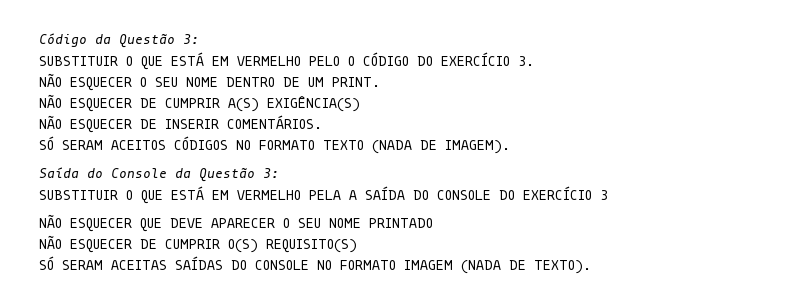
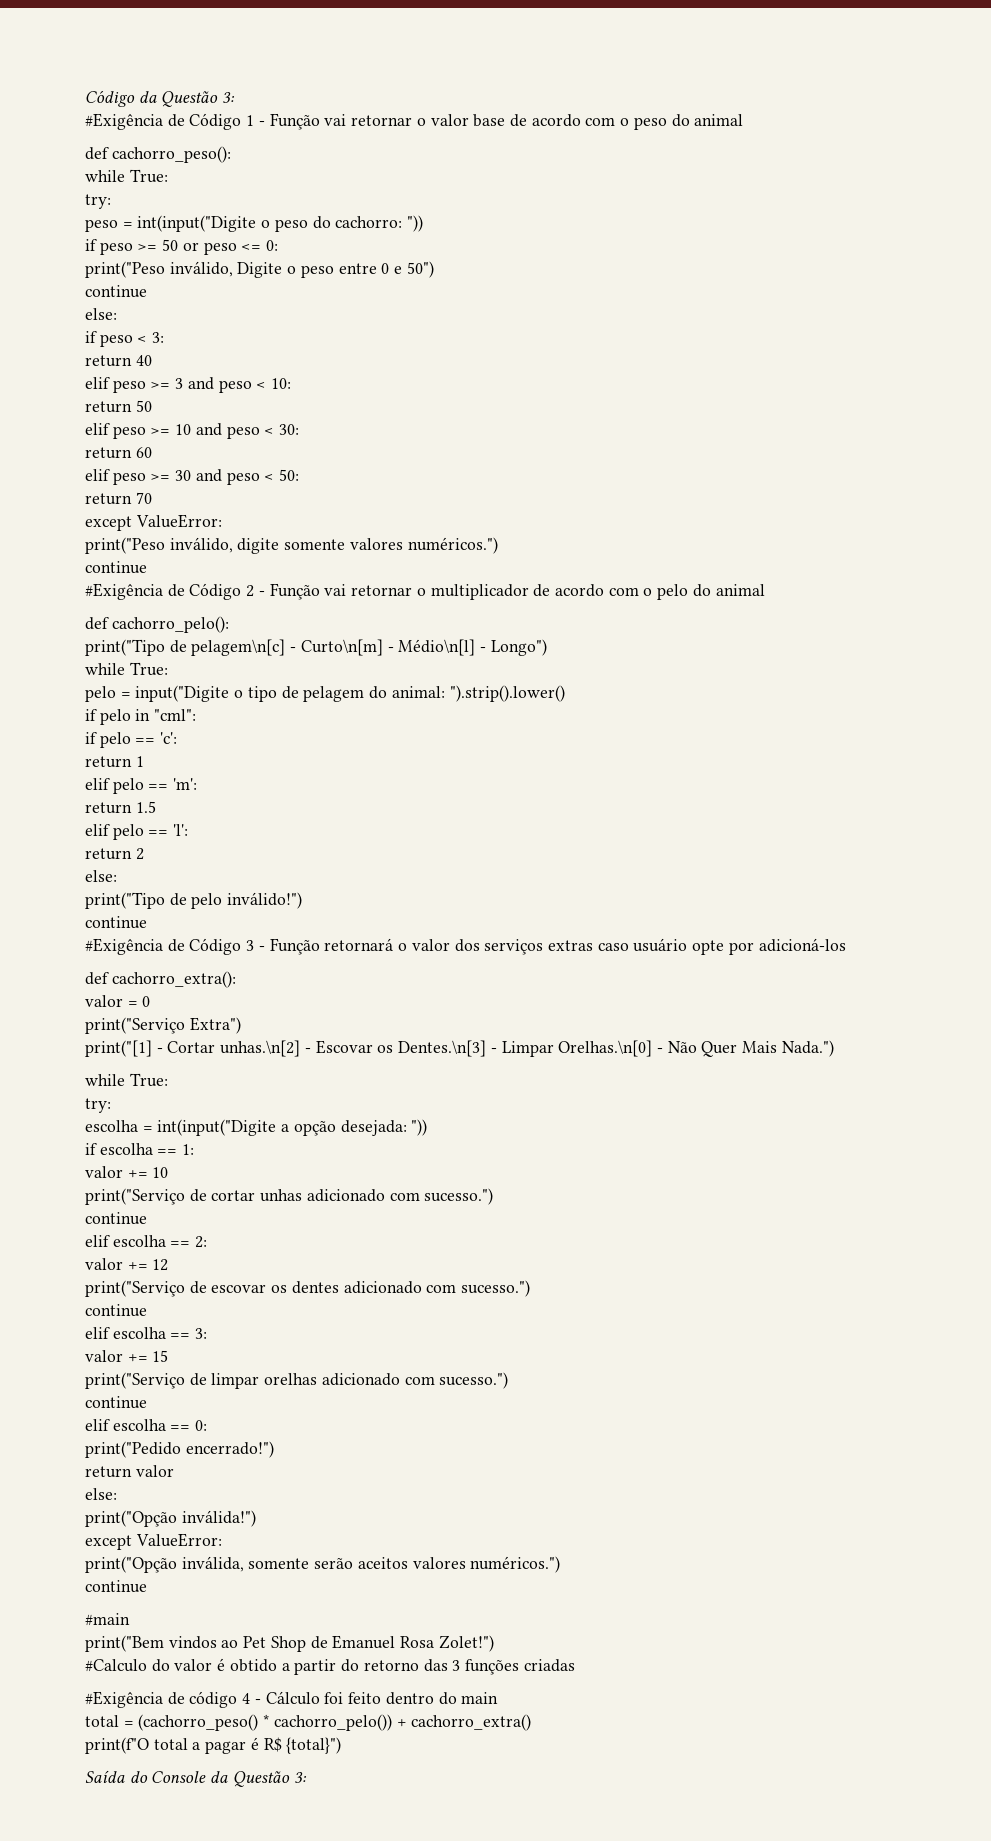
- SUBSTITUIR O QUE ESTÁ EM VERMELHO PELO O CÓDIGO DO EXERCÍCIO 3.
- NÃO ESQUECER O SEU NOME DENTRO DE UM PRINT.
- NÃO ESQUECER DE CUMPRIR A(S) EXIGÊNCIA(S)
- NÃO ESQUECER DE INSERIR COMENTÁRIOS.
- SÓ SERAM ACEITOS CÓDIGOS NO FORMATO TEXTO (NADA DE IMAGEM).
+ #Exigência de Código 1 - Função vai retornar o valor base de acordo com o peso do animal
+ def cachorro_peso():
+ while True:
+ try:
+ peso = int(input("Digite o peso do cachorro: "))
+ if peso >= 50 or peso <= 0:
+ print("Peso inválido, Digite o peso entre 0 e 50")
+ continue
+ else:
+ if peso < 3:
+ return 40
+ elif peso >= 3 and peso < 10:
+ return 50
+ elif peso >= 10 and peso < 30:
+ return 60
+ elif peso >= 30 and peso < 50:
+ return 70
+ except ValueError:
+ print("Peso inválido, digite somente valores numéricos.")
+ continue
+ #Exigência de Código 2 - Função vai retornar o multiplicador de acordo com o pelo do animal
+ def cachorro_pelo():
+ print("Tipo de pelagem\n[c] - Curto\n[m] - Médio\n[l] - Longo")
+ while True:
+ pelo = input("Digite o tipo de pelagem do animal: ").strip().lower()
+ if pelo in "cml":
+ if pelo == 'c':
+ return 1
+ elif pelo == 'm':
+ return 1.5
+ elif pelo == 'l':
+ return 2
+ else:
+ print("Tipo de pelo inválido!")
+ continue
+ #Exigência de Código 3 - Função retornará o valor dos serviços extras caso usuário opte por adicioná-los
+ def cachorro_extra():
+ valor = 0
+ print("Serviço Extra")
+ print("[1] - Cortar unhas.\n[2] - Escovar os Dentes.\n[3] - Limpar Orelhas.\n[0] - Não Quer Mais Nada.")
+ while True:
+ try:
+ escolha = int(input("Digite a opção desejada: "))
+ if escolha == 1:
+ valor += 10
+ print("Serviço de cortar unhas adicionado com sucesso.")
+ continue
+ elif escolha == 2:
+ valor += 12
+ print("Serviço de escovar os dentes adicionado com sucesso.")
+ continue
+ elif escolha == 3:
+ valor += 15
+ print("Serviço de limpar orelhas adicionado com sucesso.")
+ continue
+ elif escolha == 0:
+ print("Pedido encerrado!")
+ return valor
+ else:
+ print("Opção inválida!")
+ except ValueError:
+ print("Opção inválida, somente serão aceitos valores numéricos.")
+ continue
+ #main
+ print("Bem vindos ao Pet Shop de Emanuel Rosa Zolet!")
+ #Calculo do valor é obtido a partir do retorno das 3 funções criadas
+ #Exigência de código 4 - Cálculo foi feito dentro do main
+ total = (cachorro_peso() * cachorro_pelo()) + cachorro_extra()
+ print(f"O total a pagar é R$ {total}")
- SUBSTITUIR O QUE ESTÁ EM VERMELHO PELA A SAÍDA DO CONSOLE DO EXERCÍCIO 3
- NÃO ESQUECER QUE DEVE APARECER O SEU NOME PRINTADO
- NÃO ESQUECER DE CUMPRIR O(S) REQUISITO(S)
- SÓ SERAM ACEITAS SAÍDAS DO CONSOLE NO FORMATO IMAGEM (NADA DE TEXTO).

